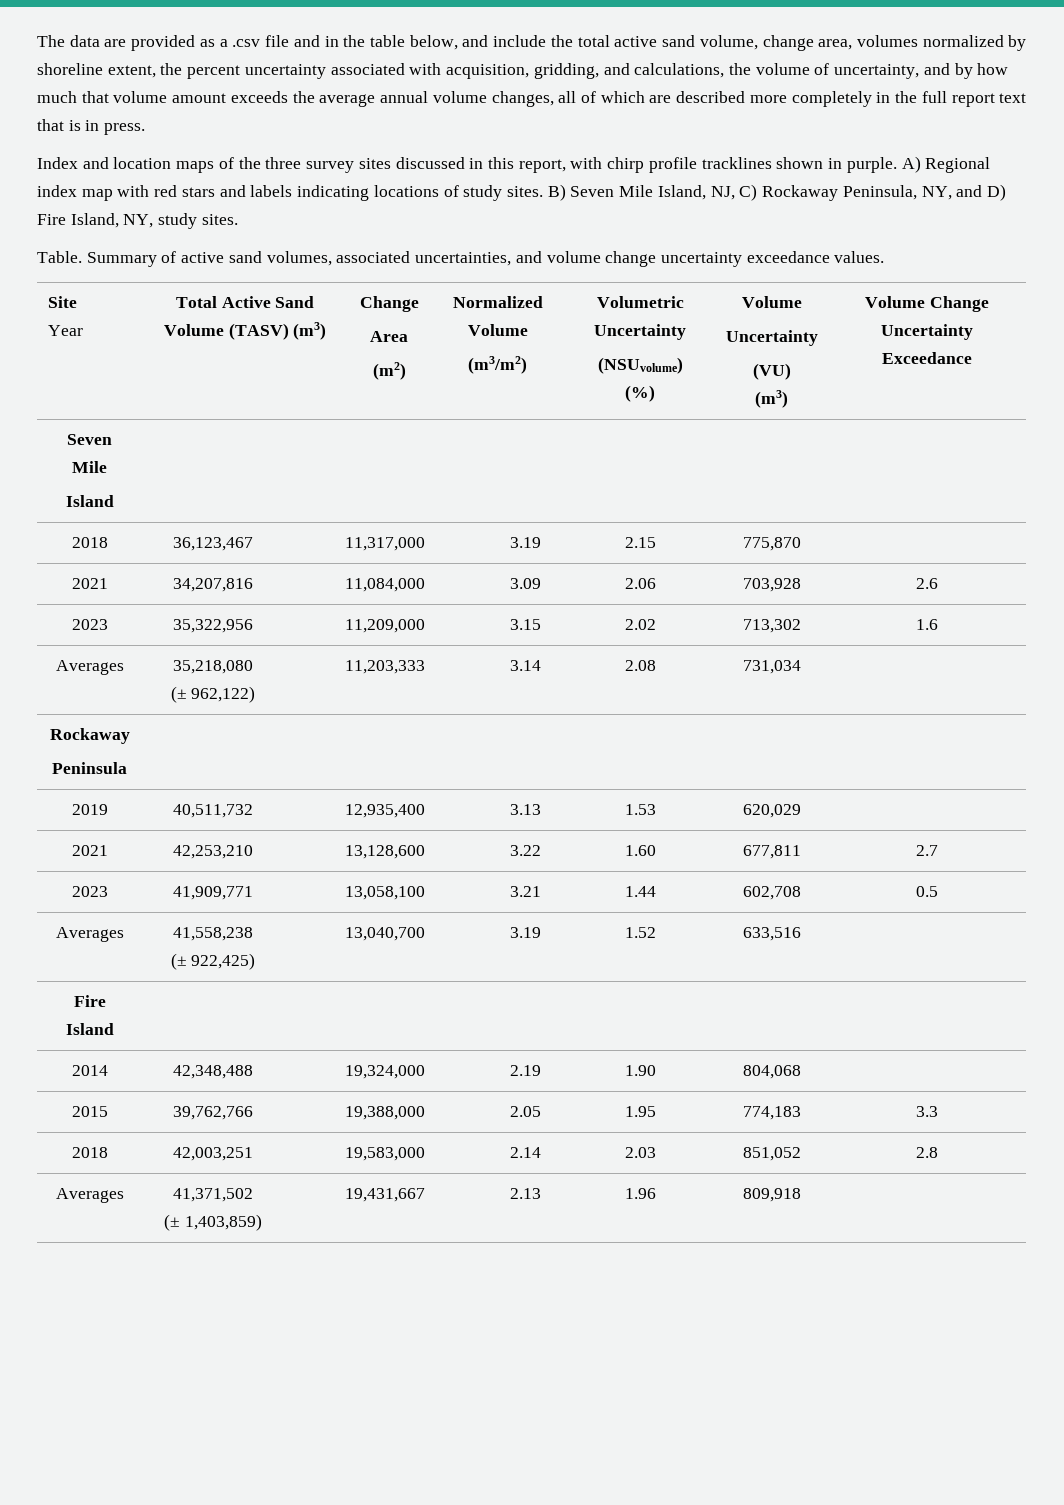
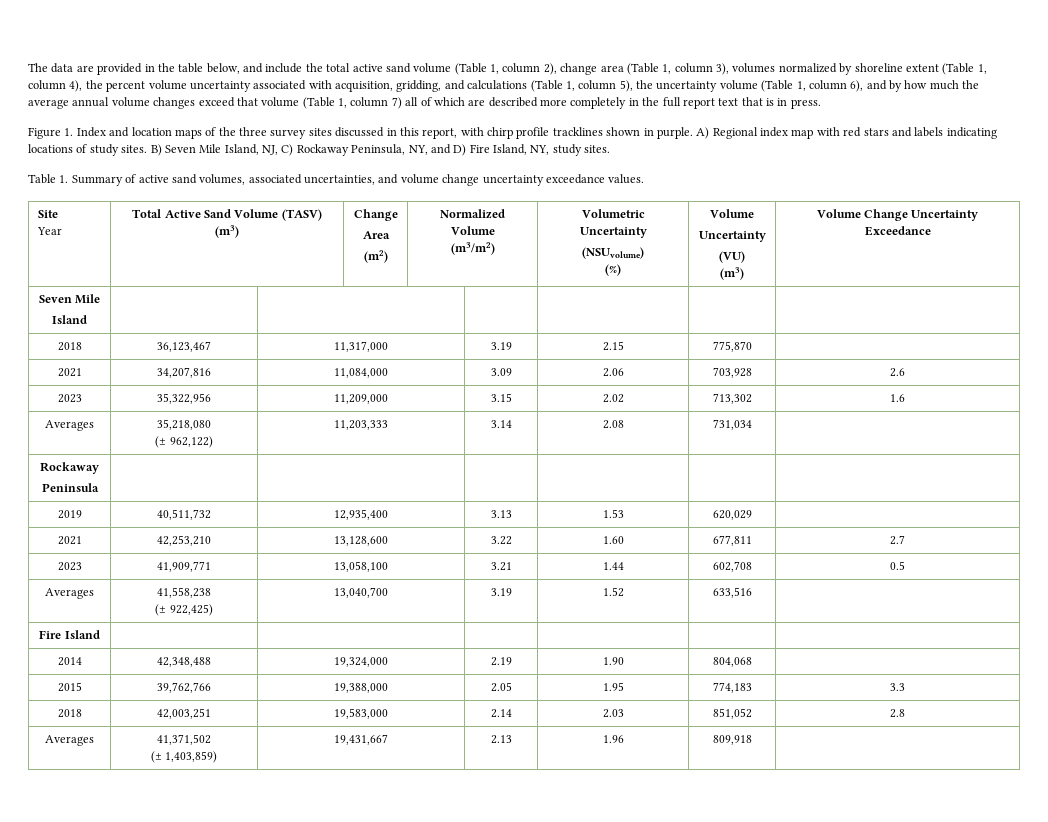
- The data are provided as a .csv file and in the table below, and include the total active sand volume, change area, volumes normalized by shoreline extent, the percent uncertainty associated with acquisition, gridding, and calculations, the volume of uncertainty, and by how much that volume amount exceeds the average annual volume changes, all of which are described more completely in the full report text that is in press.
+ The data are provided in the table below, and include the total active sand volume (Table 1, column 2), change area (Table 1, column 3), volumes normalized by shoreline extent (Table 1, column 4), the percent volume uncertainty associated with acquisition, gridding, and calculations (Table 1, column 5), the uncertainty volume (Table 1, column 6), and by how much the average annual volume changes exceed that volume (Table 1, column 7) all of which are described more completely in the full report text that is in press.
- Index and location maps of the three survey sites discussed in this report, with chirp profile tracklines shown in purple.
+ Figure 1. Index and location maps of the three survey sites discussed in this report, with chirp profile tracklines shown in purple.
- Table. Summary of active sand volumes, associated uncertainties, and volume change uncertainty exceedance values.
+ Table 1. Summary of active sand volumes, associated uncertainties, and volume change uncertainty exceedance values.

